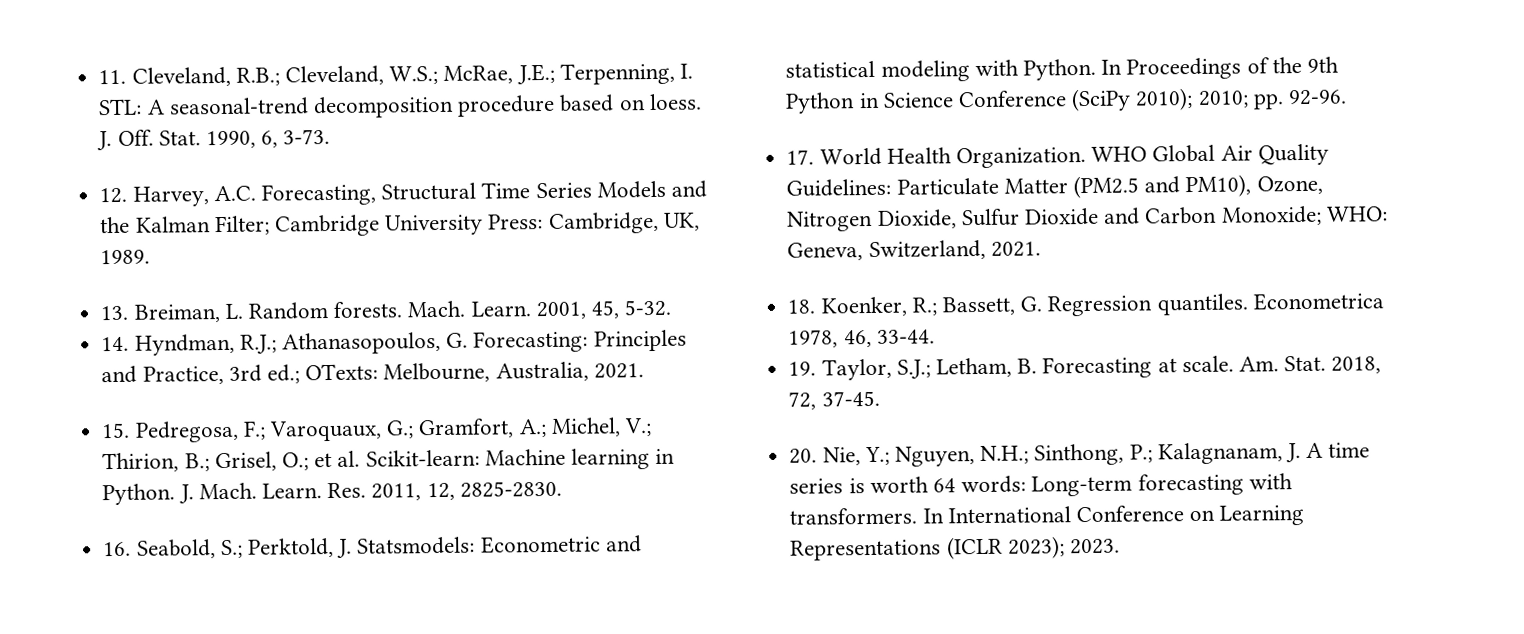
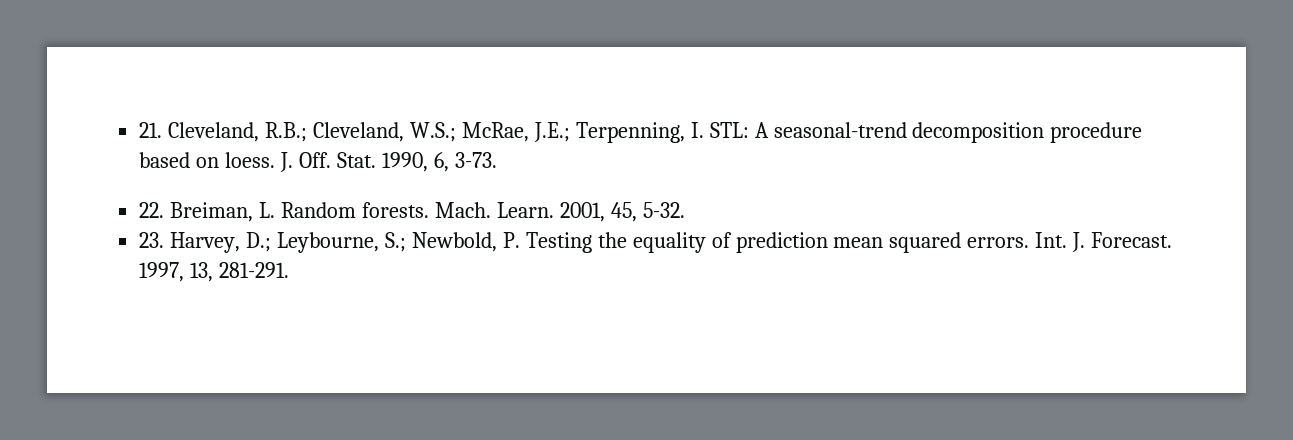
- 11. Cleveland, R.B.; Cleveland, W.S.; McRae, J.E.; Terpenning, I. STL: A seasonal-trend decomposition procedure based on loess.
+ 21. Cleveland, R.B.; Cleveland, W.S.; McRae, J.E.; Terpenning, I. STL: A seasonal-trend decomposition procedure based on loess.
- 12. Harvey, A.C. Forecasting, Structural Time Series Models and the Kalman Filter; Cambridge University Press: Cambridge, UK, 1989.
- 13. Breiman, L. Random forests.
+ 22. Breiman, L. Random forests.
- 14. Hyndman, R.J.; Athanasopoulos, G. Forecasting: Principles and Practice, 3rd ed.; OTexts: Melbourne, Australia, 2021.
- 15. Pedregosa, F.; Varoquaux, G.; Gramfort, A.; Michel, V.; Thirion, B.; Grisel, O.; et al. Scikit-learn: Machine learning in Python. J. Mach. Learn. Res. 2011, 12, 2825-2830.
- 16. Seabold, S.; Perktold, J. Statsmodels: Econometric and statistical modeling with Python. In Proceedings of the 9th Python in Science Conference (SciPy 2010); 2010; pp. 92-96.
- 17. World Health Organization. WHO Global Air Quality Guidelines: Particulate Matter (PM2.5 and PM10), Ozone, Nitrogen Dioxide, Sulfur Dioxide and Carbon Monoxide; WHO: Geneva, Switzerland, 2021.
- 18. Koenker, R.; Bassett, G. Regression quantiles. Econometrica 1978, 46, 33-44.
- 19. Taylor, S.J.; Letham, B. Forecasting at scale. Am. Stat. 2018, 72, 37-45.
- 20. Nie, Y.; Nguyen, N.H.; Sinthong, P.; Kalagnanam, J. A time series is worth 64 words: Long-term forecasting with transformers. In International Conference on Learning Representations (ICLR 2023); 2023.
+ 23. Harvey, D.; Leybourne, S.; Newbold, P. Testing the equality of prediction mean squared errors. Int. J. Forecast. 1997, 13, 281-291.

